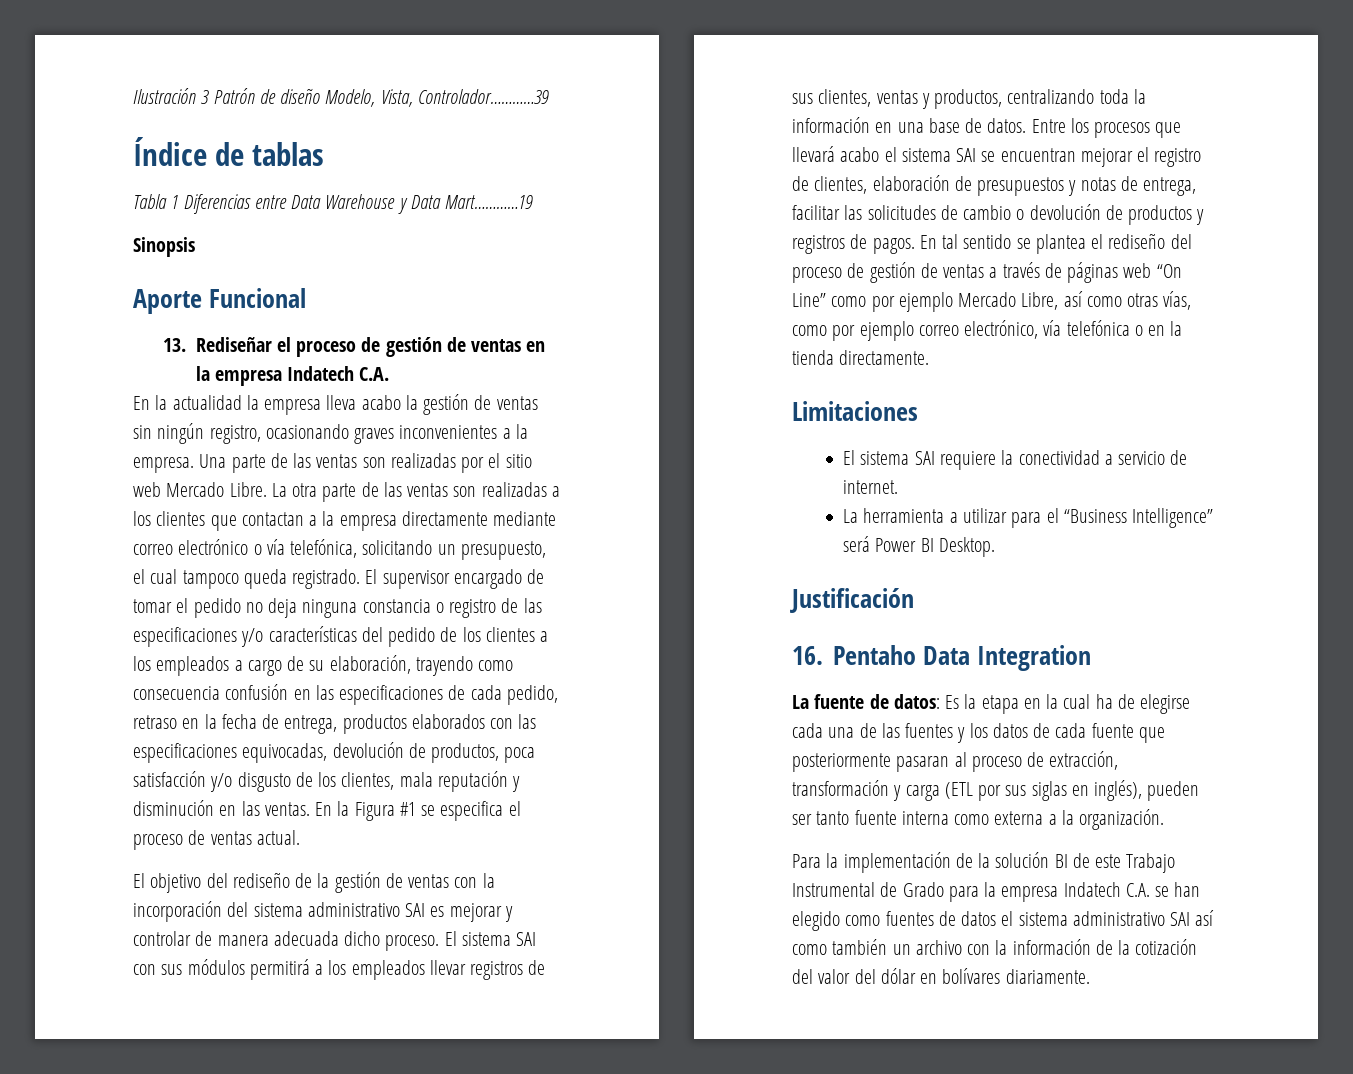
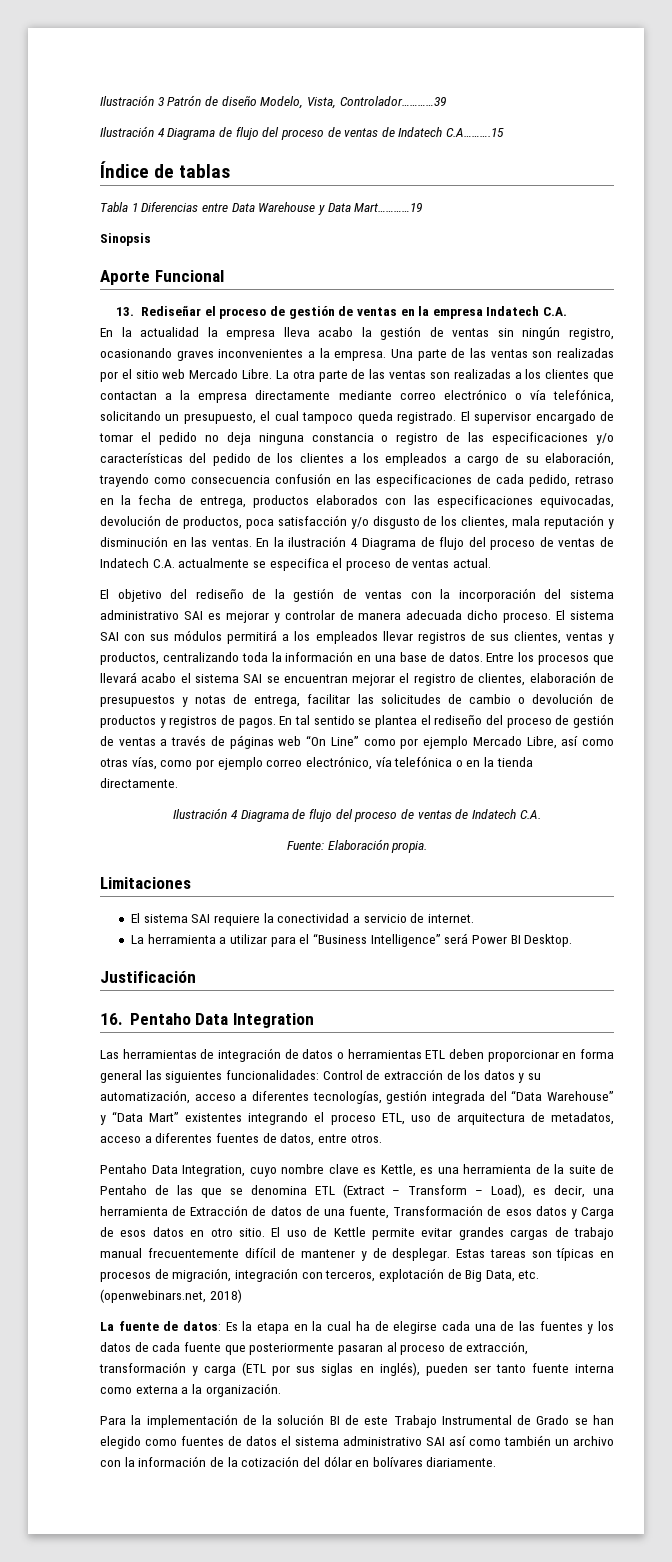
+ Ilustración 4 Diagrama de flujo del proceso de ventas de Indatech C.A……….15
- En la Figura #1 se especifica el proceso de ventas actual.
+ En la ilustración 4 Diagrama de flujo del proceso de ventas de Indatech C.A. actualmente se especifica el proceso de ventas actual.
+ Ilustración 4 Diagrama de flujo del proceso de ventas de Indatech C.A.
+ Fuente: Elaboración propia.
+ Las herramientas de integración de datos o herramientas ETL deben proporcionar en forma general las siguientes funcionalidades: Control de extracción de los datos y su automatización, acceso a diferentes tecnologías, gestión integrada del “Data Warehouse” y “Data Mart” existentes integrando el proceso ETL, uso de arquitectura de metadatos, acceso a diferentes fuentes de datos, entre otros.
+ Pentaho Data Integration, cuyo nombre clave es Kettle, es una herramienta de la suite de Pentaho de las que se denomina ETL (Extract – Transform – Load), es decir, una herramienta de Extracción de datos de una fuente, Transformación de esos datos y Carga de esos datos en otro sitio. El uso de Kettle permite evitar grandes cargas de trabajo manual frecuentemente difícil de mantener y de desplegar. Estas tareas son típicas en procesos de migración, integración con terceros, explotación de Big Data, etc. (openwebinars.net, 2018)
- Para la implementación de la solución BI de este Trabajo Instrumental de Grado para la empresa Indatech C.A. se han elegido como fuentes de datos el sistema administrativo SAI así como también un archivo con la información de la cotización del valor del dólar en bolívares diariamente.
+ Para la implementación de la solución BI de este Trabajo Instrumental de Grado se han elegido como fuentes de datos el sistema administrativo SAI así como también un archivo con la información de la cotización del dólar en bolívares diariamente.

